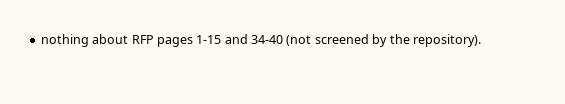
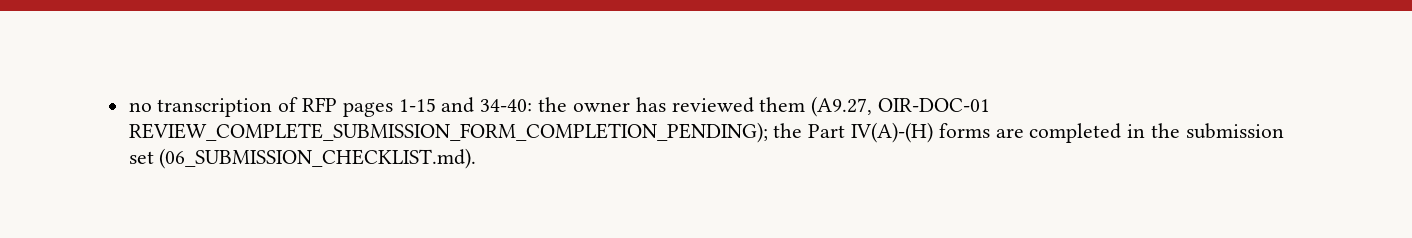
- nothing about RFP pages 1-15 and 34-40 (not screened by the repository).
+ no transcription of RFP pages 1-15 and 34-40: the owner has reviewed them (A9.27, OIR-DOC-01 REVIEW_COMPLETE_SUBMISSION_FORM_COMPLETION_PENDING); the Part IV(A)-(H) forms are completed in the submission set (06_SUBMISSION_CHECKLIST.md).

